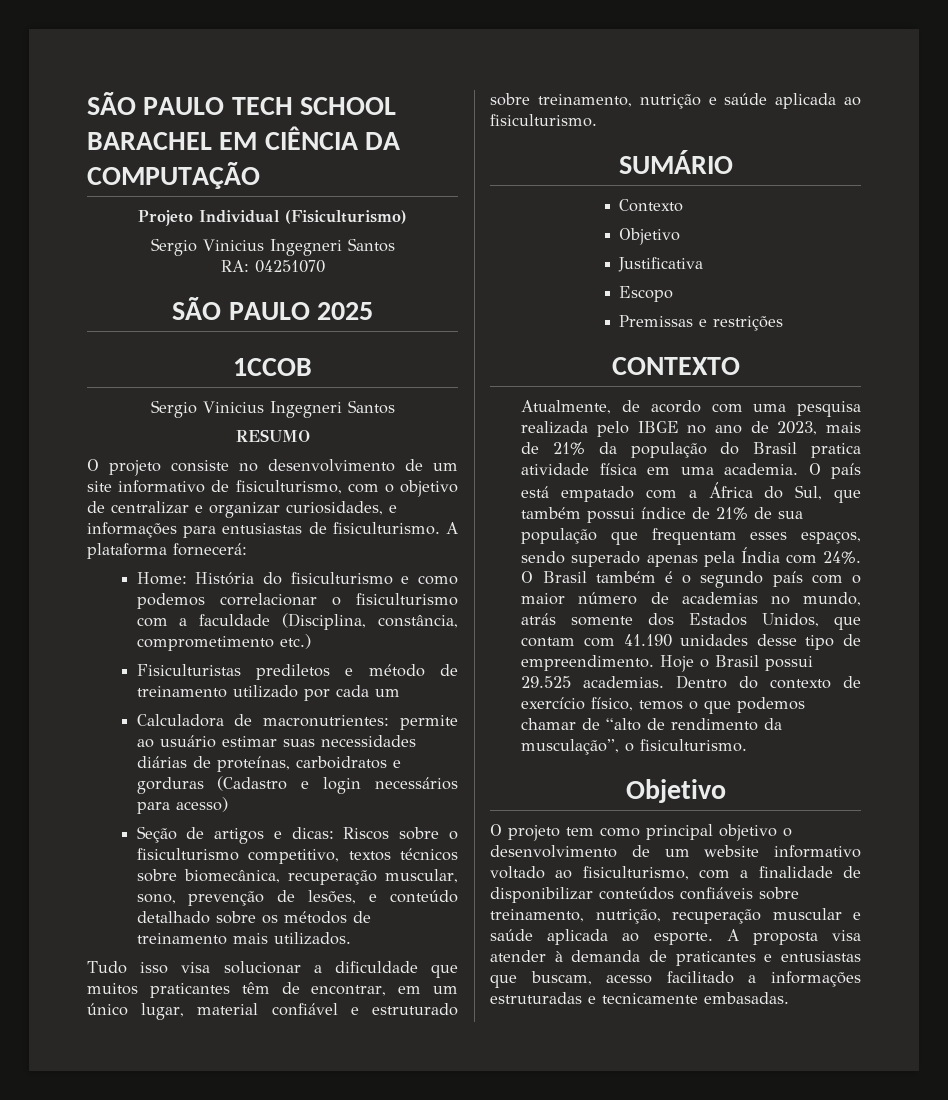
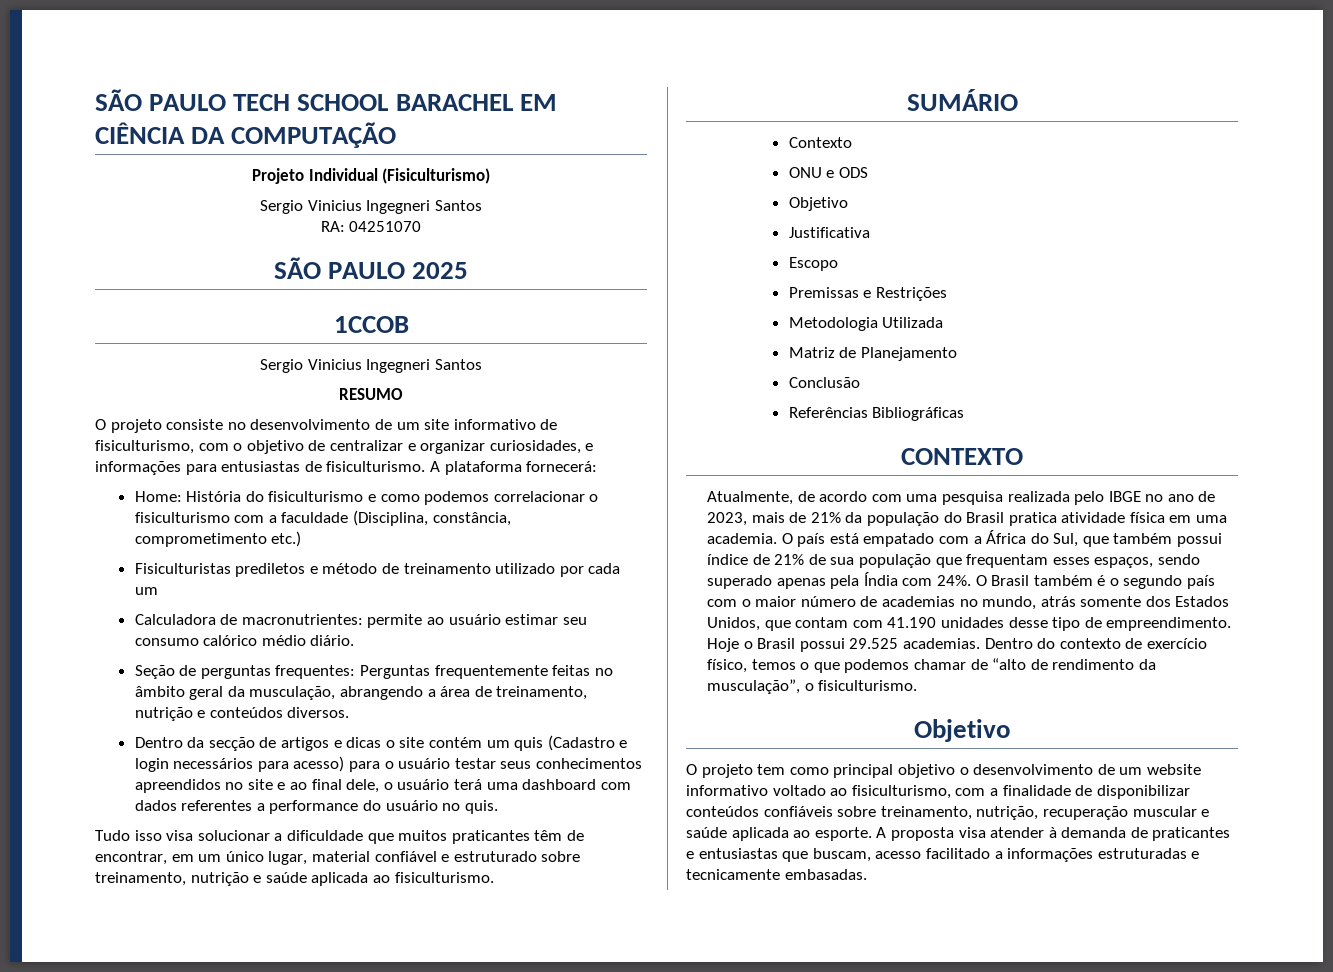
- Calculadora de macronutrientes: permite ao usuário estimar suas necessidades diárias de proteínas, carboidratos e gorduras (Cadastro e login necessários para acesso)
- Seção de artigos e dicas: Riscos sobre o fisiculturismo competitivo, textos técnicos sobre biomecânica, recuperação muscular, sono, prevenção de lesões, e conteúdo detalhado sobre os métodos de treinamento mais utilizados.
+ Calculadora de macronutrientes: permite ao usuário estimar seu consumo calórico médio diário.
+ Seção de perguntas frequentes: Perguntas frequentemente feitas no âmbito geral da musculação, abrangendo a área de treinamento, nutrição e conteúdos diversos.
+ Dentro da secção de artigos e dicas o site contém um quis (Cadastro e login necessários para acesso) para o usuário testar seus conhecimentos apreendidos no site e ao final dele, o usuário terá uma dashboard com dados referentes a performance do usuário no quis.
+ ONU e ODS
- Premissas e restrições
+ Premissas e Restrições
+ Metodologia Utilizada
+ Matriz de Planejamento
+ Conclusão
+ Referências Bibliográficas

